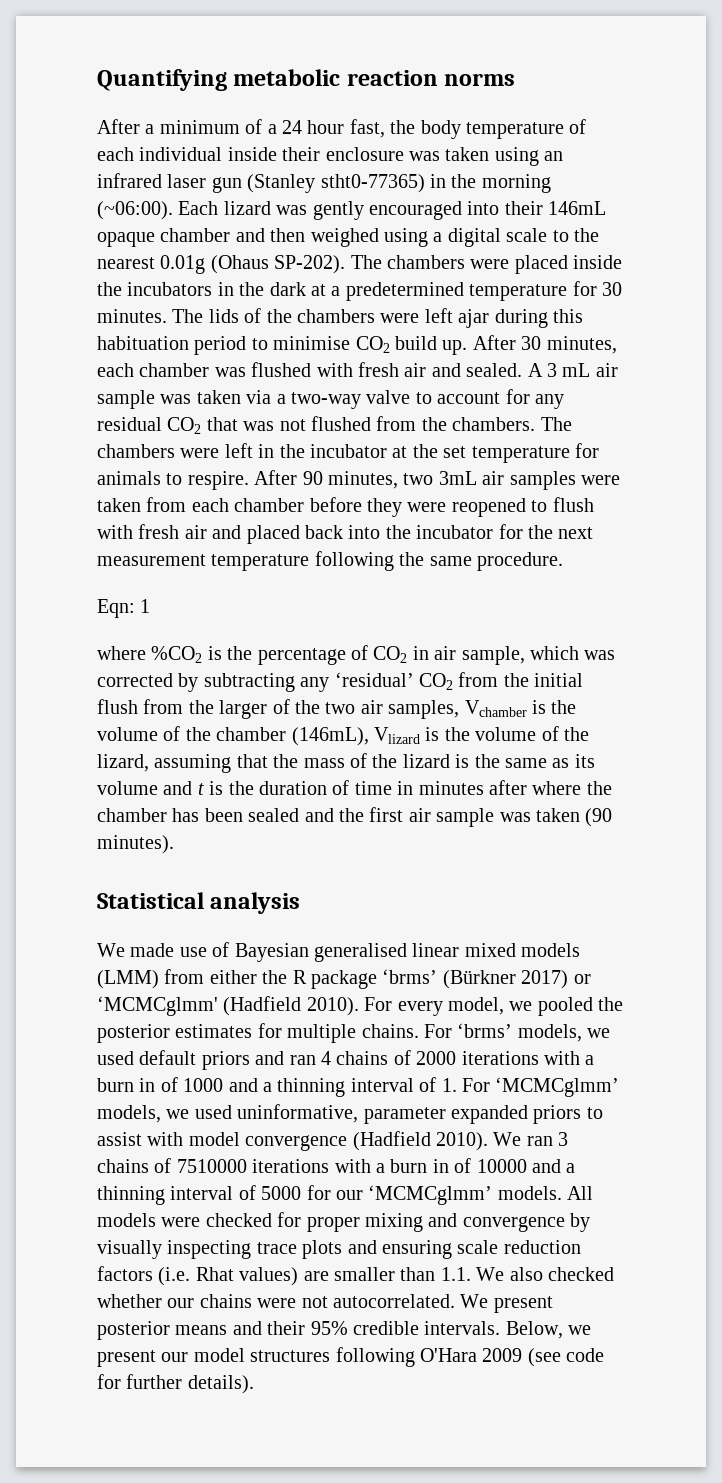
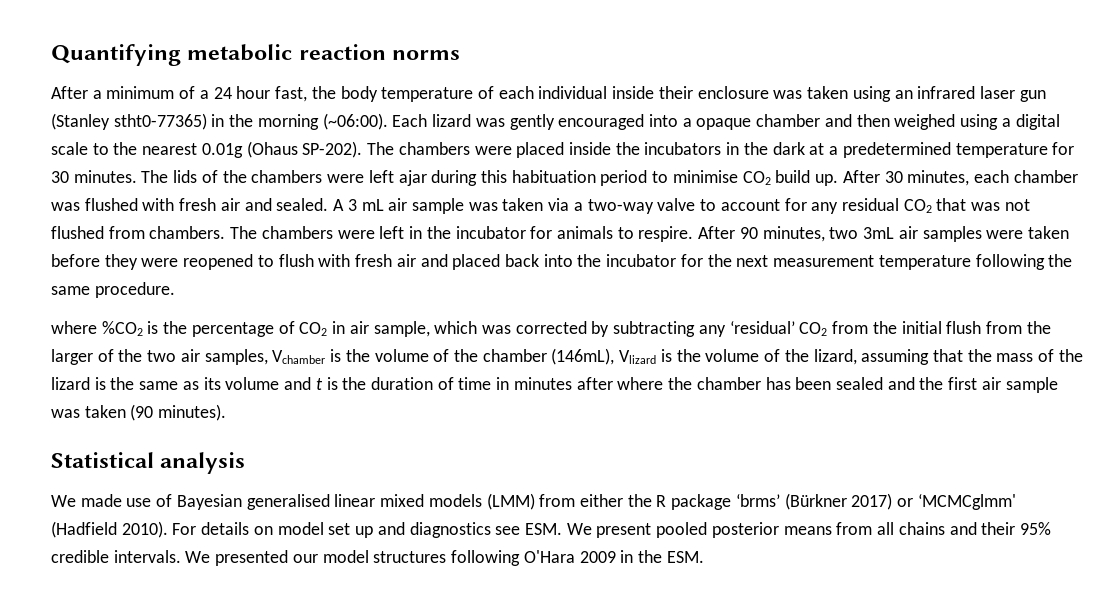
- Each lizard was gently encouraged into their 146mL opaque chamber and then weighed using a digital scale to the nearest 0.01g (Ohaus SP-202).
+ Each lizard was gently encouraged into a opaque chamber and then weighed using a digital scale to the nearest 0.01g (Ohaus SP-202).
- A 3 mL air sample was taken via a two-way valve to account for any residual CO2 that was not flushed from the chambers.
+ A 3 mL air sample was taken via a two-way valve to account for any residual CO2 that was not flushed from chambers.
- The chambers were left in the incubator at the set temperature for animals to respire.
+ The chambers were left in the incubator for animals to respire.
- After 90 minutes, two 3mL air samples were taken from each chamber before they were reopened to flush with fresh air and placed back into the incubator for the next measurement temperature following the same procedure.
+ After 90 minutes, two 3mL air samples were taken before they were reopened to flush with fresh air and placed back into the incubator for the next measurement temperature following the same procedure.
- Eqn: 1
- For every model, we pooled the posterior estimates for multiple chains. For ‘brms’ models, we used default priors and ran 4 chains of 2000 iterations with a burn in of 1000 and a thinning interval of 1. For ‘MCMCglmm’ models, we used uninformative, parameter expanded priors to assist with model convergence (Hadfield 2010). We ran 3 chains of 7510000 iterations with a burn in of 10000 and a thinning interval of 5000 for our ‘MCMCglmm’ models. All models were checked for proper mixing and convergence by visually inspecting trace plots and ensuring scale reduction factors (i.e. Rhat values) are smaller than 1.1. We also checked whether our chains were not autocorrelated. We present posterior means and their 95% credible intervals.
+ For details on model set up and diagnostics see ESM. We present pooled posterior means from all chains and their 95% credible intervals.
- Below, we present our model structures following O'Hara 2009 (see code for further details).
+ We presented our model structures following O'Hara 2009 in the ESM.

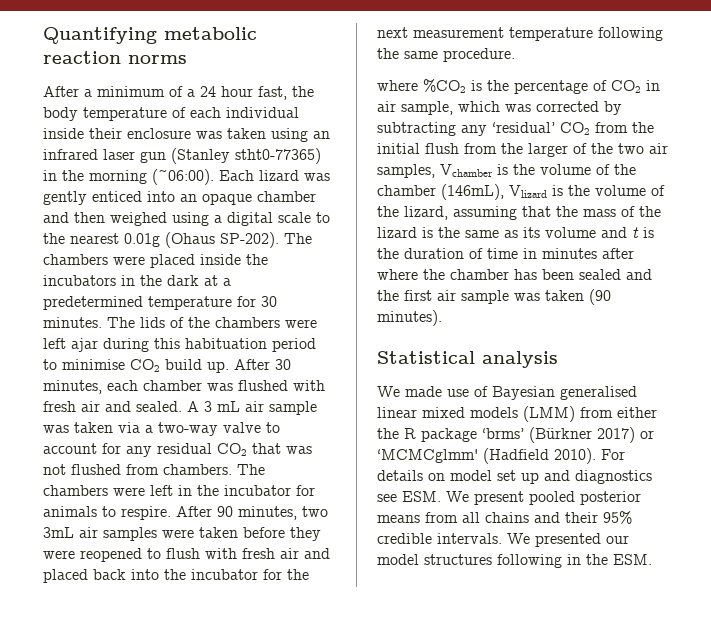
- Each lizard was gently encouraged into a opaque chamber and then weighed using a digital scale to the nearest 0.01g (Ohaus SP-202).
+ Each lizard was gently enticed into an opaque chamber and then weighed using a digital scale to the nearest 0.01g (Ohaus SP-202).
- We presented our model structures following O'Hara 2009 in the ESM.
+ We presented our model structures following in the ESM.

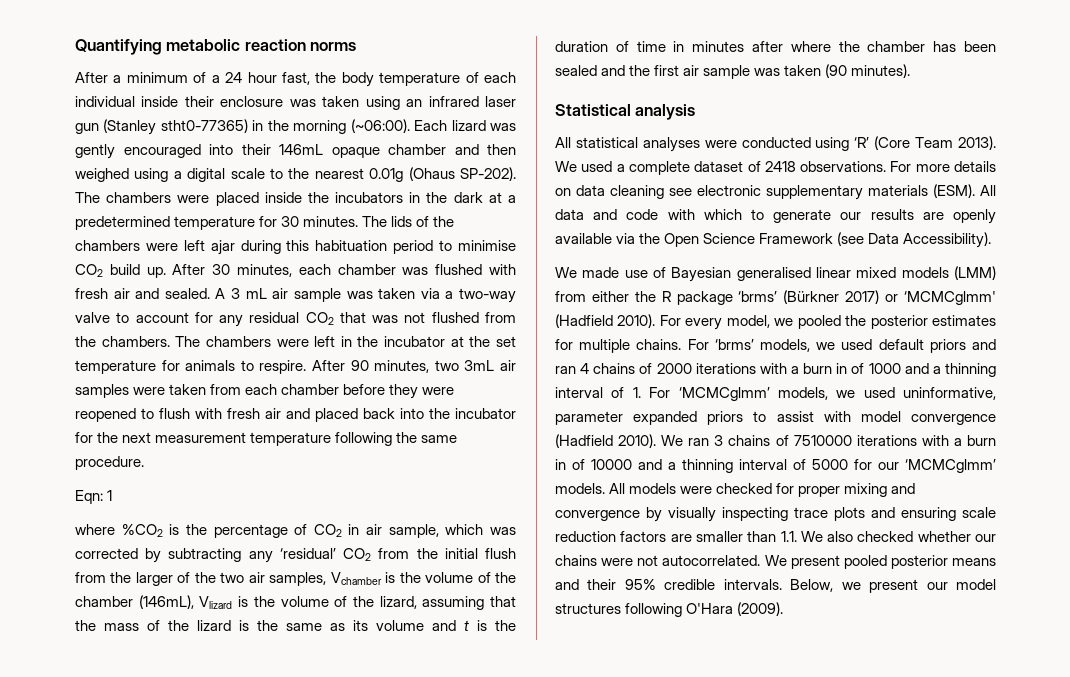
- Each lizard was gently enticed into an opaque chamber and then weighed using a digital scale to the nearest 0.01g (Ohaus SP-202).
+ Each lizard was gently encouraged into their 146mL opaque chamber and then weighed using a digital scale to the nearest 0.01g (Ohaus SP-202).
- A 3 mL air sample was taken via a two-way valve to account for any residual CO2 that was not flushed from chambers.
+ A 3 mL air sample was taken via a two-way valve to account for any residual CO2 that was not flushed from the chambers.
- The chambers were left in the incubator for animals to respire.
+ The chambers were left in the incubator at the set temperature for animals to respire.
- After 90 minutes, two 3mL air samples were taken before they were reopened to flush with fresh air and placed back into the incubator for the next measurement temperature following the same procedure.
+ After 90 minutes, two 3mL air samples were taken from each chamber before they were reopened to flush with fresh air and placed back into the incubator for the next measurement temperature following the same procedure.
+ Eqn: 1
+ All statistical analyses were conducted using ‘R’ (Core Team 2013). We used a complete dataset of 2418 observations. For more details on data cleaning see electronic supplementary materials (ESM). All data and code with which to generate our results are openly available via the Open Science Framework (see Data Accessibility).
- For details on model set up and diagnostics see ESM. We present pooled posterior means from all chains and their 95% credible intervals.
+ For every model, we pooled the posterior estimates for multiple chains. For ‘brms’ models, we used default priors and ran 4 chains of 2000 iterations with a burn in of 1000 and a thinning interval of 1. For ‘MCMCglmm’ models, we used uninformative, parameter expanded priors to assist with model convergence (Hadfield 2010). We ran 3 chains of 7510000 iterations with a burn in of 10000 and a thinning interval of 5000 for our ‘MCMCglmm’ models. All models were checked for proper mixing and convergence by visually inspecting trace plots and ensuring scale reduction factors are smaller than 1.1. We also checked whether our chains were not autocorrelated. We present pooled posterior means and their 95% credible intervals.
- We presented our model structures following in the ESM.
+ Below, we present our model structures following O'Hara (2009).

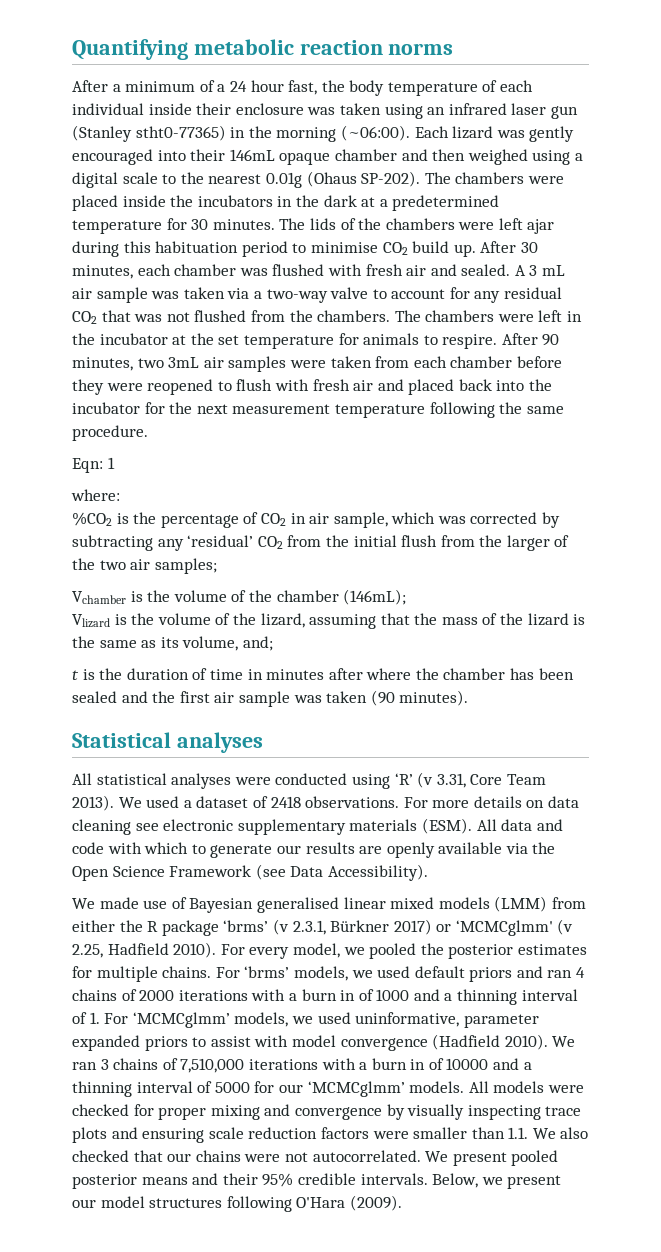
- where %CO2 is the percentage of CO2 in air sample, which was corrected by subtracting any ‘residual’ CO2 from the initial flush from the larger of the two air samples, Vchamber is the volume of the chamber (146mL), Vlizard is the volume of the lizard, assuming that the mass of the lizard is the same as its volume and t is the duration of time in minutes after where the chamber has been sealed and the first air sample was taken (90 minutes).
+ where:
+ %CO2 is the percentage of CO2 in air sample, which was corrected by subtracting any ‘residual’ CO2 from the initial flush from the larger of the two air samples;
+ Vchamber is the volume of the chamber (146mL);
+ Vlizard is the volume of the lizard, assuming that the mass of the lizard is the same as its volume, and;
+ t is the duration of time in minutes after where the chamber has been sealed and the first air sample was taken (90 minutes).
- Statistical analysis
+ Statistical analyses
- All statistical analyses were conducted using ‘R’ (Core Team 2013).
+ All statistical analyses were conducted using ‘R’ (v 3.31, Core Team 2013).
- We used a complete dataset of 2418 observations.
+ We used a dataset of 2418 observations.
- We made use of Bayesian generalised linear mixed models (LMM) from either the R package ‘brms’ (Bürkner 2017) or ‘MCMCglmm' (Hadfield 2010).
+ We made use of Bayesian generalised linear mixed models (LMM) from either the R package ‘brms’ (v 2.3.1, Bürkner 2017) or ‘MCMCglmm' (v 2.25, Hadfield 2010).
- We ran 3 chains of 7510000 iterations with a burn in of 10000 and a thinning interval of 5000 for our ‘MCMCglmm’ models.
+ We ran 3 chains of 7,510,000 iterations with a burn in of 10000 and a thinning interval of 5000 for our ‘MCMCglmm’ models.
- All models were checked for proper mixing and convergence by visually inspecting trace plots and ensuring scale reduction factors are smaller than 1.1. We also checked whether our chains were not autocorrelated.
+ All models were checked for proper mixing and convergence by visually inspecting trace plots and ensuring scale reduction factors were smaller than 1.1. We also checked that our chains were not autocorrelated.

